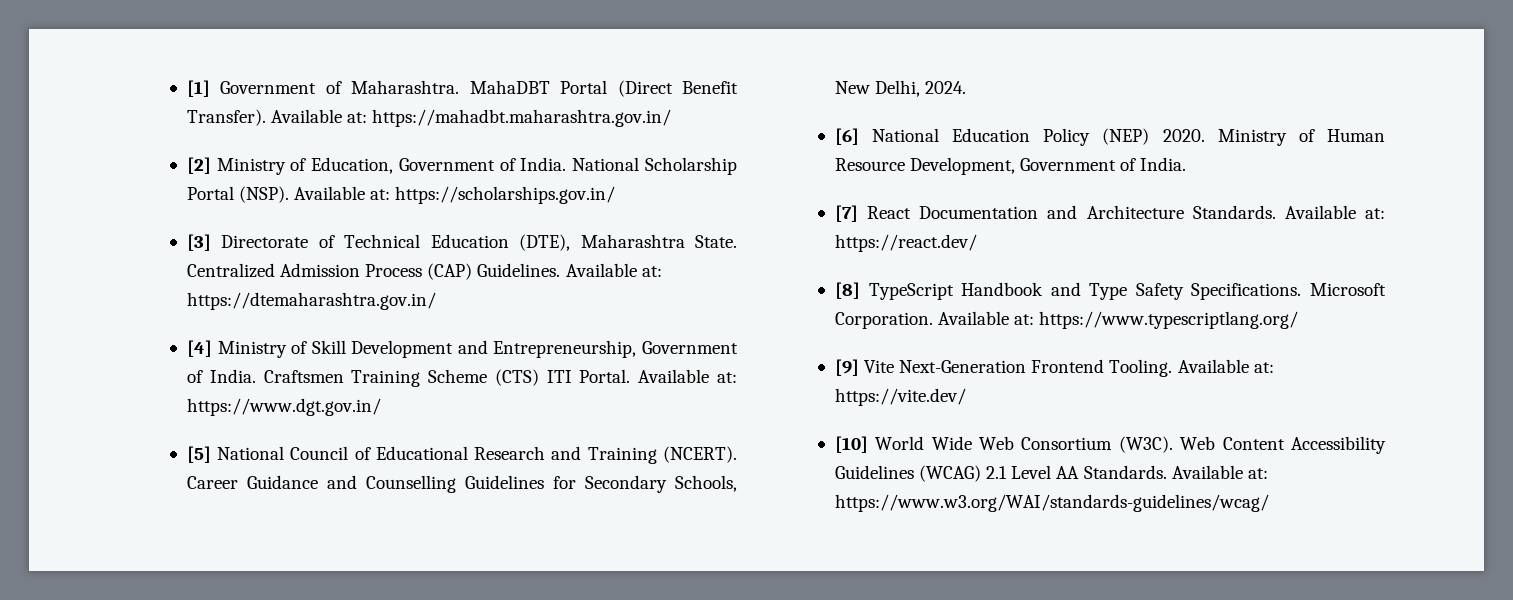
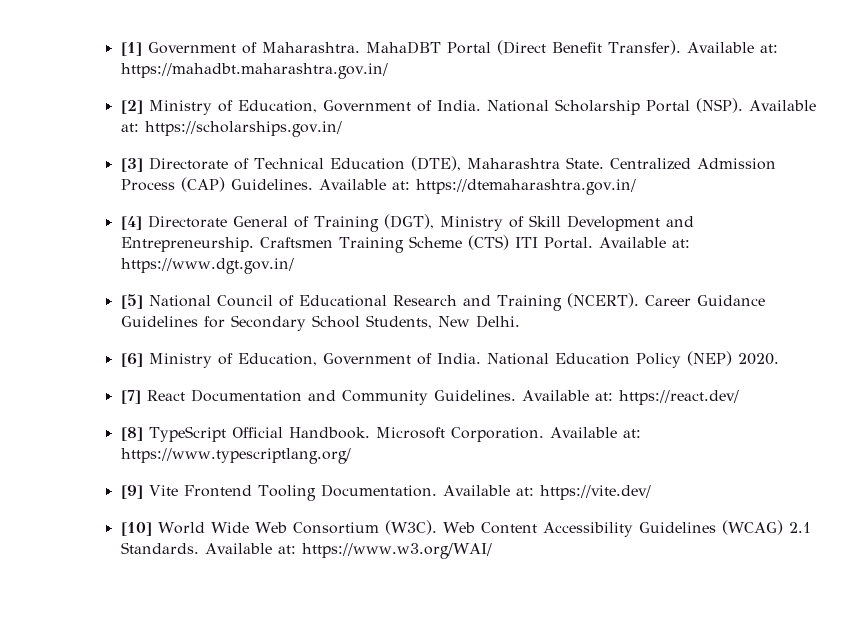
- [4] Ministry of Skill Development and Entrepreneurship, Government of India.
+ [4] Directorate General of Training (DGT), Ministry of Skill Development and Entrepreneurship.
- Career Guidance and Counselling Guidelines for Secondary Schools, New Delhi, 2024.
- [6] National Education Policy (NEP) 2020. Ministry of Human Resource Development, Government of India.
+ Career Guidance Guidelines for Secondary School Students, New Delhi.
+ [6] Ministry of Education, Government of India. National Education Policy (NEP) 2020.
- [7] React Documentation and Architecture Standards.
+ [7] React Documentation and Community Guidelines.
- [8] TypeScript Handbook and Type Safety Specifications.
+ [8] TypeScript Official Handbook.
- [9] Vite Next-Generation Frontend Tooling.
+ [9] Vite Frontend Tooling Documentation.
- Web Content Accessibility Guidelines (WCAG) 2.1 Level AA Standards. Available at: https://www.w3.org/WAI/standards-guidelines/wcag/
+ Web Content Accessibility Guidelines (WCAG) 2.1 Standards. Available at: https://www.w3.org/WAI/

